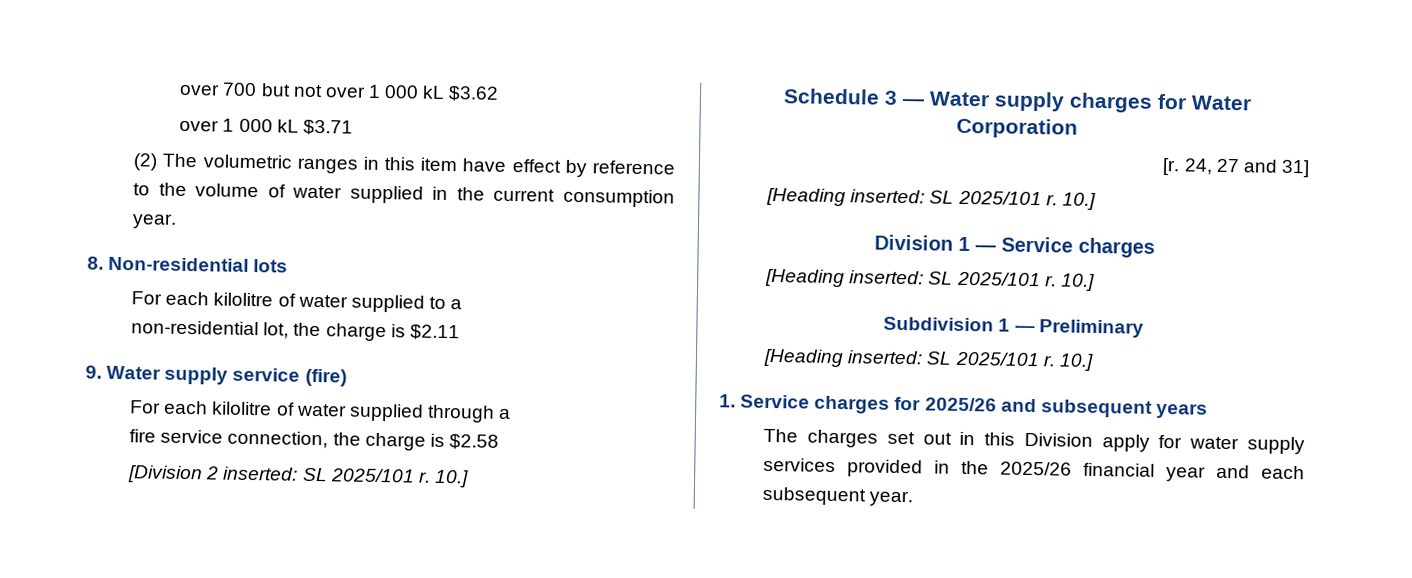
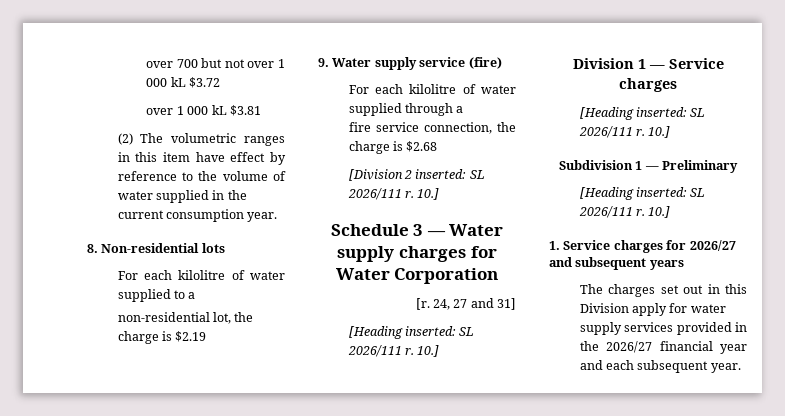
- over 700 but not over 1 000 kL $3.62
- over 1 000 kL $3.71
+ over 700 but not over 1 000 kL $3.72
+ over 1 000 kL $3.81
- non-residential lot, the charge is $2.11
+ non-residential lot, the charge is $2.19
- fire service connection, the charge is $2.58
+ fire service connection, the charge is $2.68
- [Division 2 inserted: SL 2025/101 r.
+ [Division 2 inserted: SL 2026/111 r.
  24, 27 and 31]
- [Heading inserted: SL 2025/101 r.
+ [Heading inserted: SL 2026/111 r.
  Division 1 — Service charges
- [Heading inserted: SL 2025/101 r.
+ [Heading inserted: SL 2026/111 r.
  Subdivision 1 — Preliminary
- [Heading inserted: SL 2025/101 r.
+ [Heading inserted: SL 2026/111 r.
- 1. Service charges for 2025/26 and subsequent years
+ 1. Service charges for 2026/27 and subsequent years
- The charges set out in this Division apply for water supply services provided in the 2025/26 financial year and each subsequent year.
+ The charges set out in this Division apply for water supply services provided in the 2026/27 financial year and each subsequent year.

